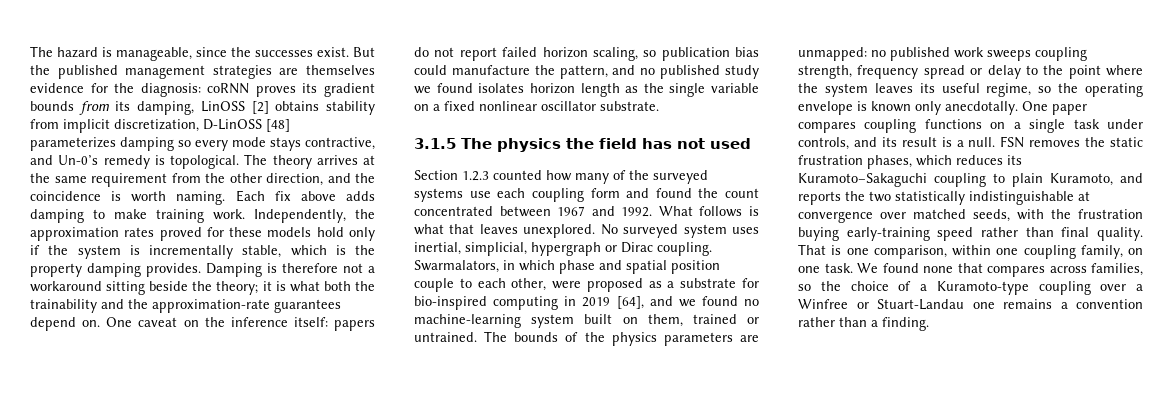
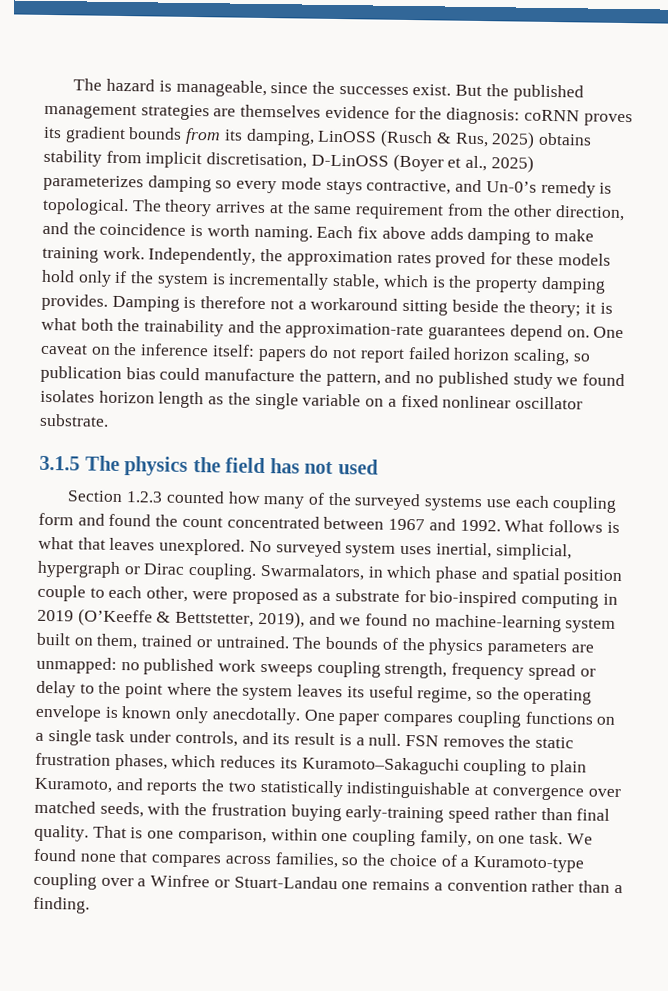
- But the published management strategies are themselves evidence for the diagnosis: coRNN proves its gradient bounds from its damping, LinOSS [2] obtains stability from implicit discretization, D-LinOSS [48] parameterizes damping so every mode stays contractive, and Un-0’s remedy is topological.
+ But the published management strategies are themselves evidence for the diagnosis: coRNN proves its gradient bounds from its damping, LinOSS (Rusch & Rus, 2025) obtains stability from implicit discretisation, D-LinOSS (Boyer et al., 2025) parameterizes damping so every mode stays contractive, and Un-0’s remedy is topological.
- Swarmalators, in which phase and spatial position couple to each other, were proposed as a substrate for bio-inspired computing in 2019 [64], and we found no machine-learning system built on them, trained or untrained.
+ Swarmalators, in which phase and spatial position couple to each other, were proposed as a substrate for bio-inspired computing in 2019 (O’Keeffe & Bettstetter, 2019), and we found no machine-learning system built on them, trained or untrained.

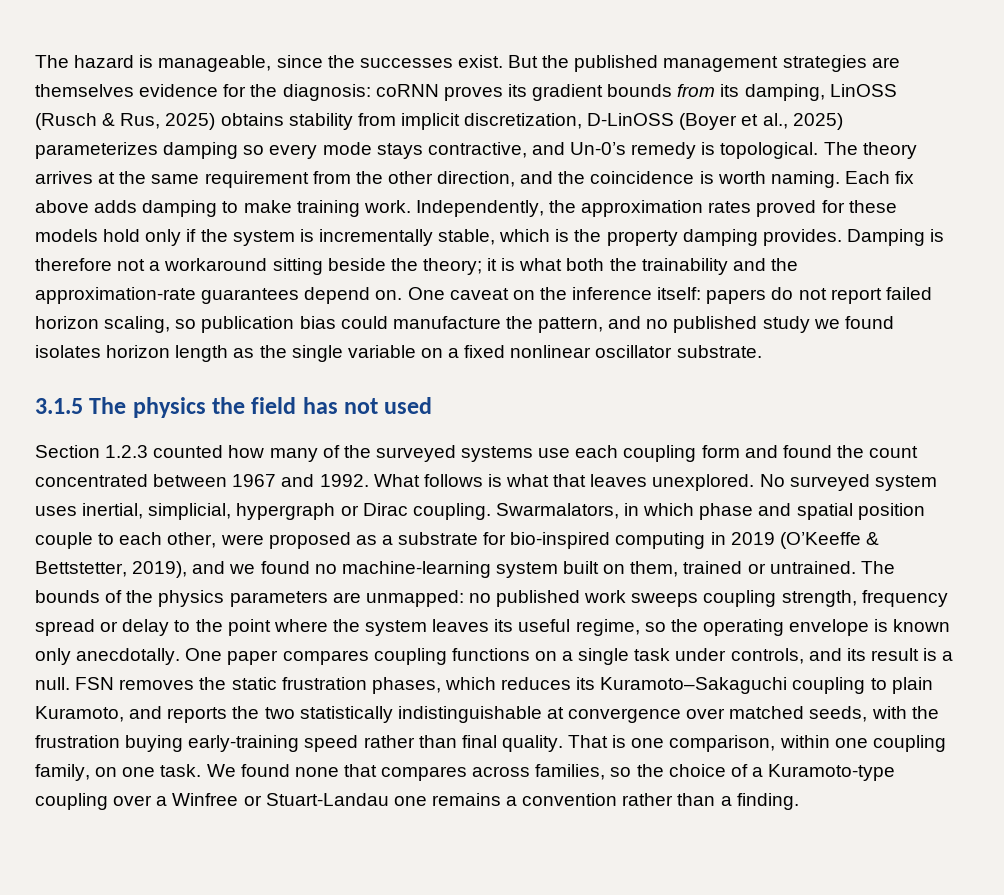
- But the published management strategies are themselves evidence for the diagnosis: coRNN proves its gradient bounds from its damping, LinOSS (Rusch & Rus, 2025) obtains stability from implicit discretisation, D-LinOSS (Boyer et al., 2025) parameterizes damping so every mode stays contractive, and Un-0’s remedy is topological.
+ But the published management strategies are themselves evidence for the diagnosis: coRNN proves its gradient bounds from its damping, LinOSS (Rusch & Rus, 2025) obtains stability from implicit discretization, D-LinOSS (Boyer et al., 2025) parameterizes damping so every mode stays contractive, and Un-0’s remedy is topological.

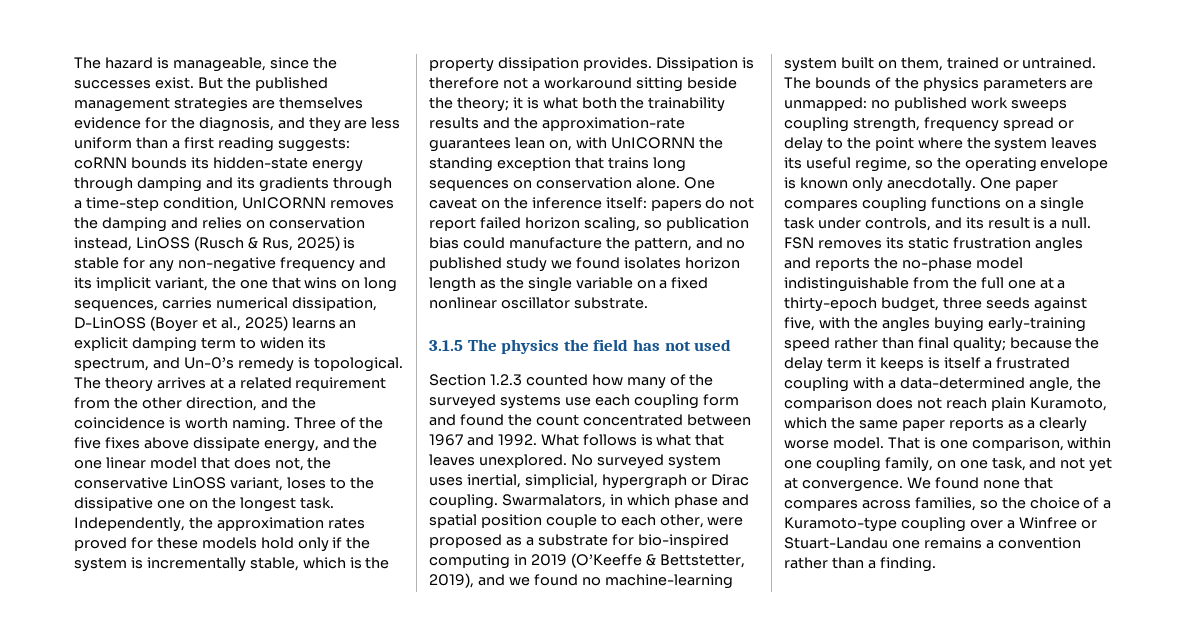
- But the published management strategies are themselves evidence for the diagnosis: coRNN proves its gradient bounds from its damping, LinOSS (Rusch & Rus, 2025) obtains stability from implicit discretization, D-LinOSS (Boyer et al., 2025) parameterizes damping so every mode stays contractive, and Un-0’s remedy is topological.
+ But the published management strategies are themselves evidence for the diagnosis, and they are less uniform than a first reading suggests: coRNN bounds its hidden-state energy through damping and its gradients through a time-step condition, UnICORNN removes the damping and relies on conservation instead, LinOSS (Rusch & Rus, 2025) is stable for any non-negative frequency and its implicit variant, the one that wins on long sequences, carries numerical dissipation, D-LinOSS (Boyer et al., 2025) learns an explicit damping term to widen its spectrum, and Un-0’s remedy is topological.
- The theory arrives at the same requirement from the other direction, and the coincidence is worth naming.
+ The theory arrives at a related requirement from the other direction, and the coincidence is worth naming.
- Each fix above adds damping to make training work.
+ Three of the five fixes above dissipate energy, and the one linear model that does not, the conservative LinOSS variant, loses to the dissipative one on the longest task.
- Independently, the approximation rates proved for these models hold only if the system is incrementally stable, which is the property damping provides. Damping is therefore not a workaround sitting beside the theory; it is what both the trainability and the approximation-rate guarantees depend on.
+ Independently, the approximation rates proved for these models hold only if the system is incrementally stable, which is the property dissipation provides. Dissipation is therefore not a workaround sitting beside the theory; it is what both the trainability results and the approximation-rate guarantees lean on, with UnICORNN the standing exception that trains long sequences on conservation alone.
- FSN removes the static frustration phases, which reduces its Kuramoto–Sakaguchi coupling to plain Kuramoto, and reports the two statistically indistinguishable at convergence over matched seeds, with the frustration buying early-training speed rather than final quality.
+ FSN removes its static frustration angles and reports the no-phase model indistinguishable from the full one at a thirty-epoch budget, three seeds against five, with the angles buying early-training speed rather than final quality; because the delay term it keeps is itself a frustrated coupling with a data-determined angle, the comparison does not reach plain Kuramoto, which the same paper reports as a clearly worse model.
- That is one comparison, within one coupling family, on one task.
+ That is one comparison, within one coupling family, on one task, and not yet at convergence.

